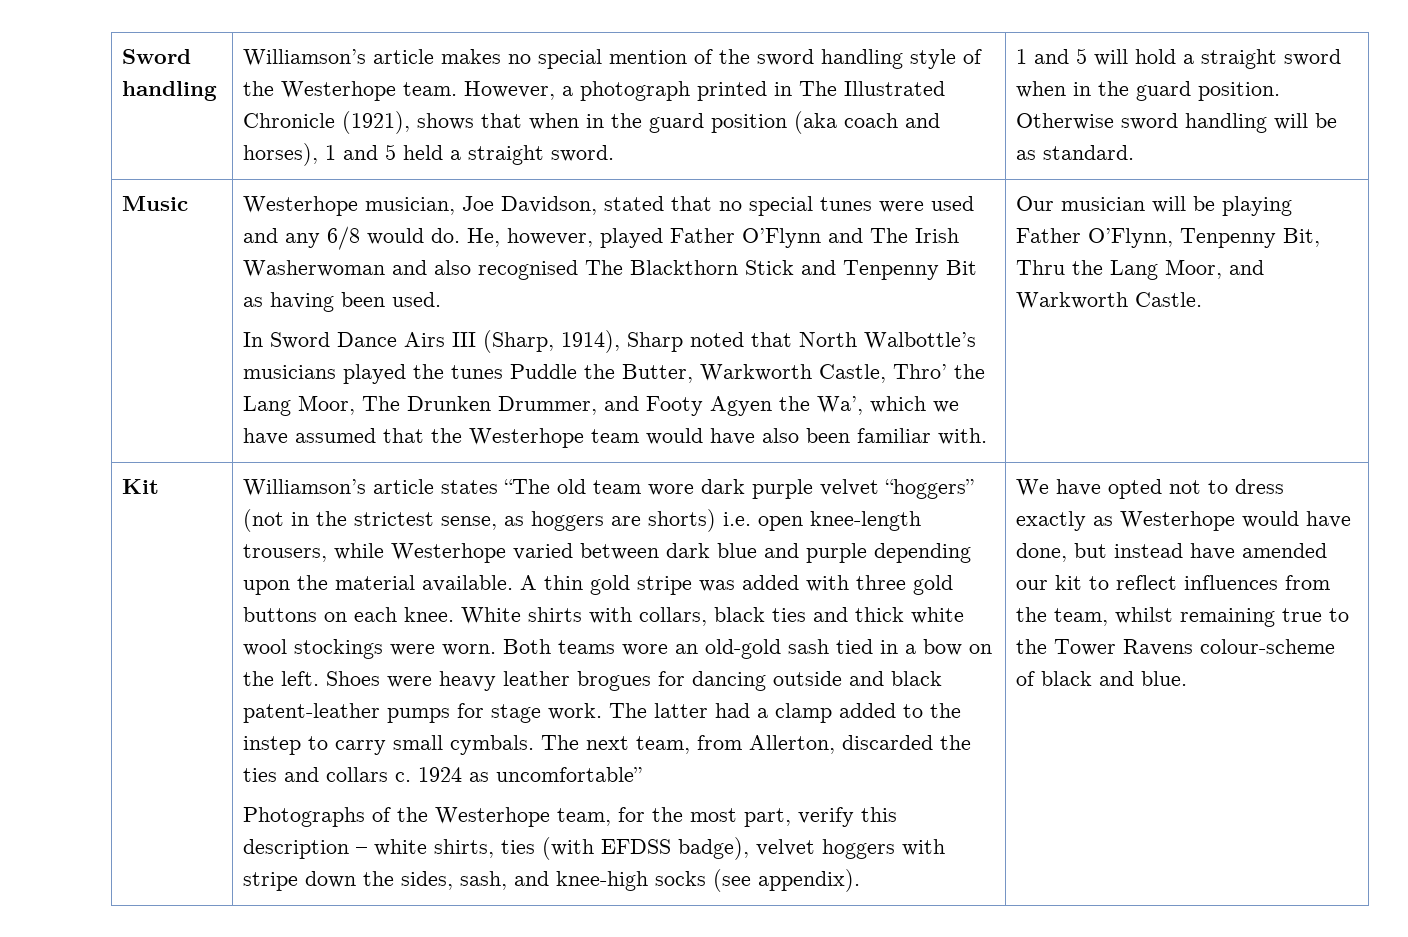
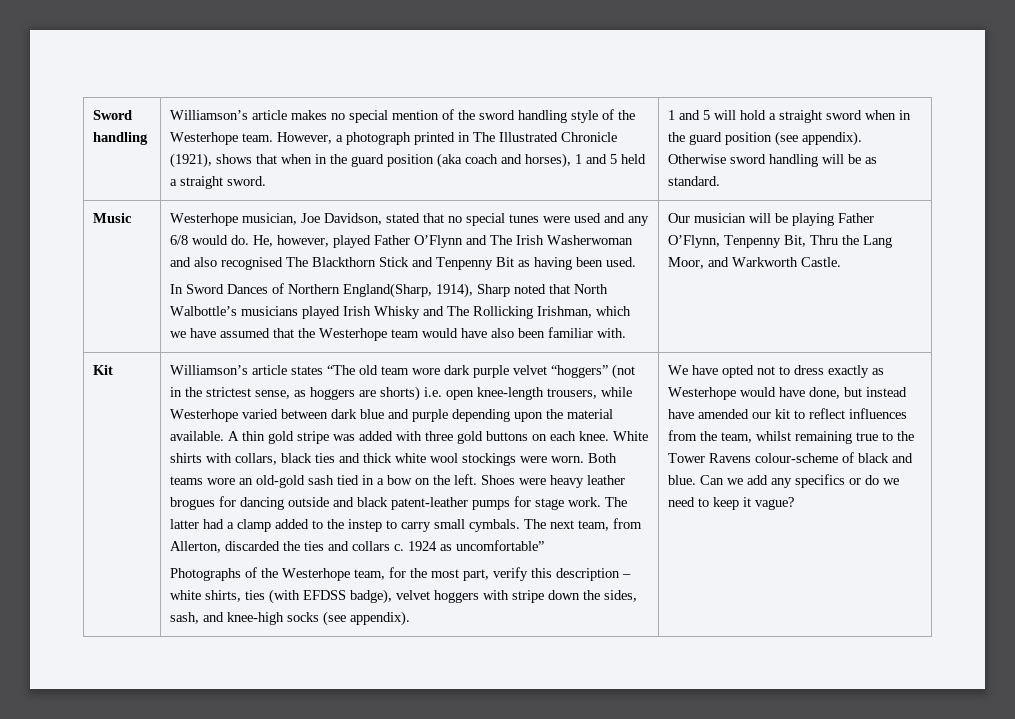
- 1 and 5 will hold a straight sword when in the guard position.
+ 1 and 5 will hold a straight sword when in the guard position (see appendix).
- In Sword Dance Airs III (Sharp, 1914), Sharp noted that North Walbottle’s musicians played the tunes Puddle the Butter, Warkworth Castle, Thro’ the Lang Moor, The Drunken Drummer, and Footy Agyen the Wa’, which we have assumed that the Westerhope team would have also been familiar with.
+ In Sword Dances of Northern England(Sharp, 1914), Sharp noted that North Walbottle’s musicians played Irish Whisky and The Rollicking Irishman, which we have assumed that the Westerhope team would have also been familiar with.
+ Can we add any specifics or do we need to keep it vague?

